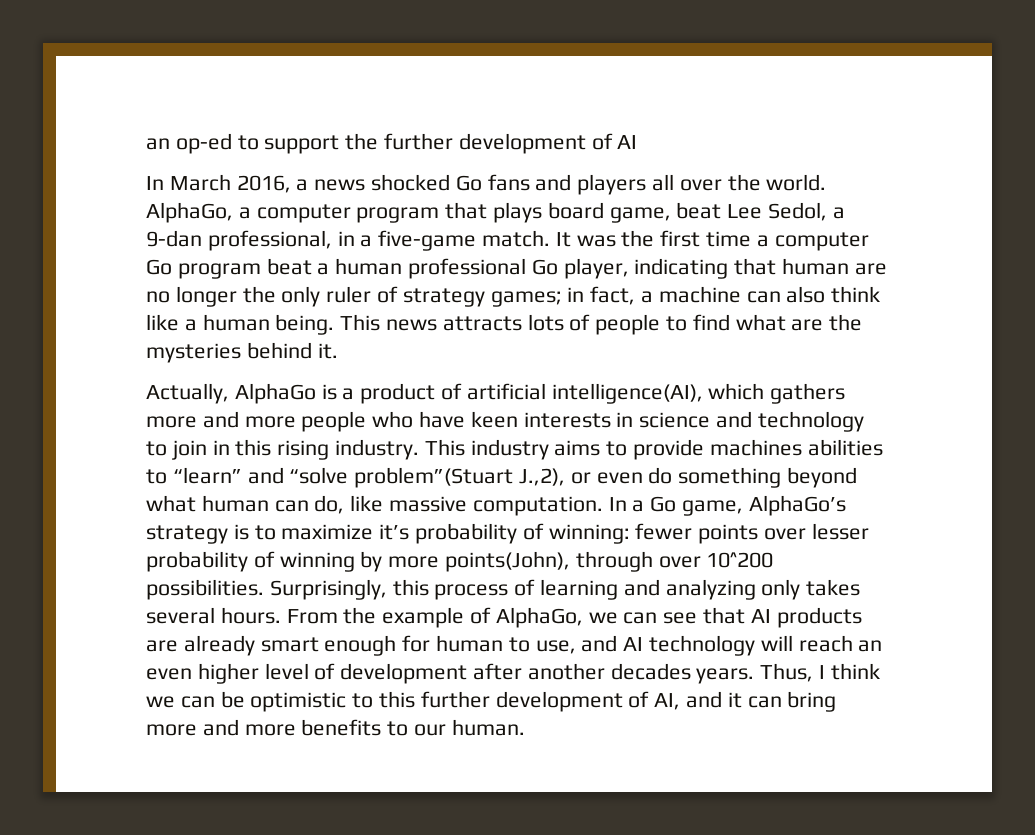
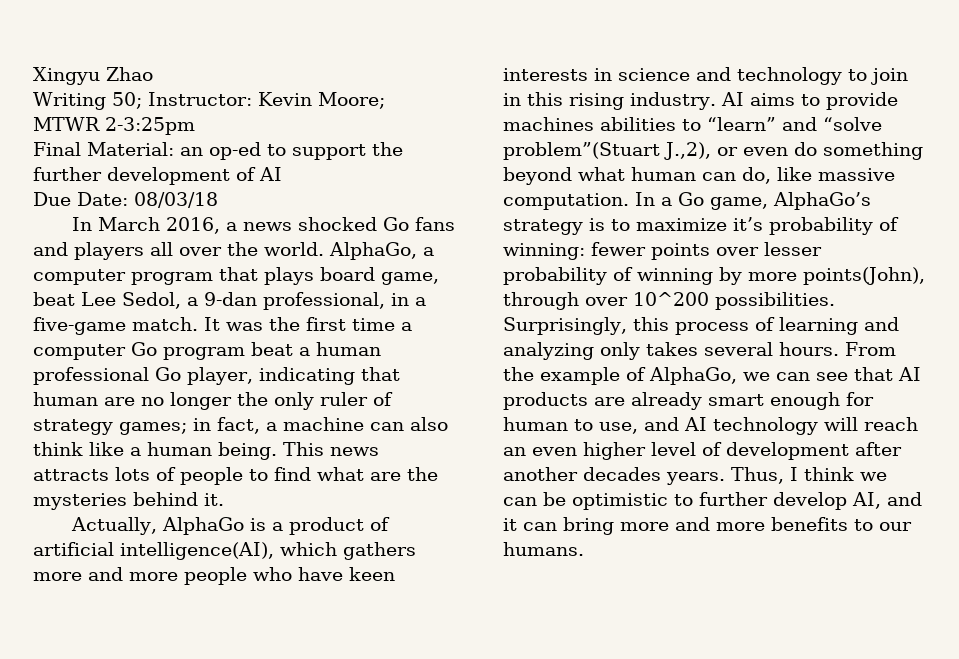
- an op-ed to support the further development of AI
+ Xingyu Zhao
+ Writing 50; Instructor: Kevin Moore; MTWR 2-3:25pm
+ Final Material: an op-ed to support the further development of AI
+ Due Date: 08/03/18
- This industry aims to provide machines abilities to “learn” and “solve problem”(Stuart J.,2), or even do something beyond what human can do, like massive computation.
+ AI aims to provide machines abilities to “learn” and “solve problem”(Stuart J.,2), or even do something beyond what human can do, like massive computation.
- Thus, I think we can be optimistic to this further development of AI, and it can bring more and more benefits to our human.
+ Thus, I think we can be optimistic to further develop AI, and it can bring more and more benefits to our humans.

